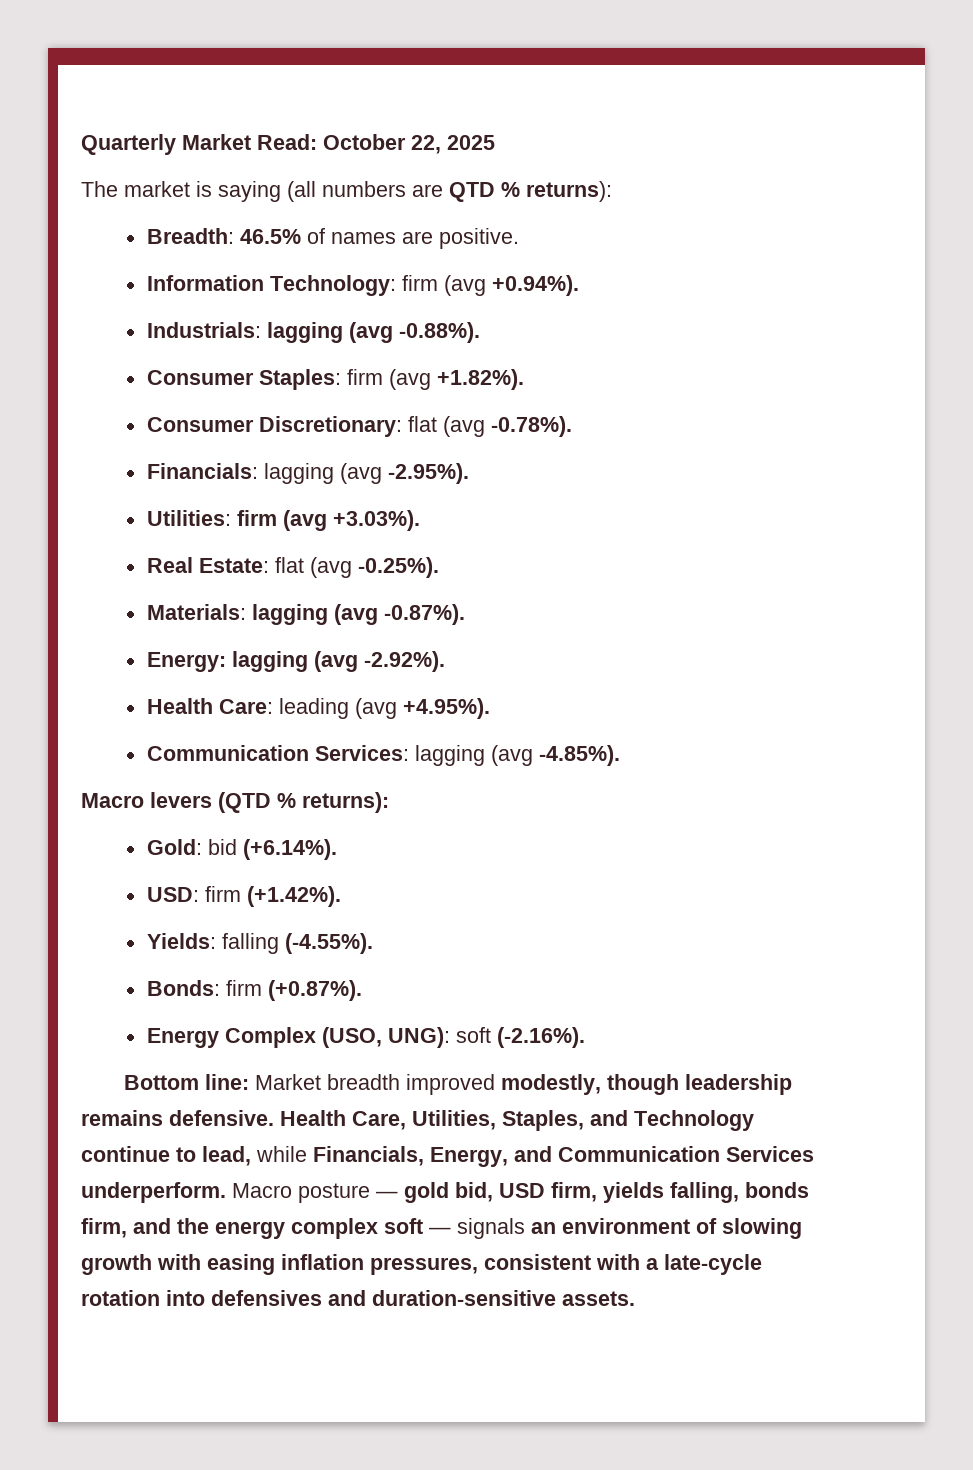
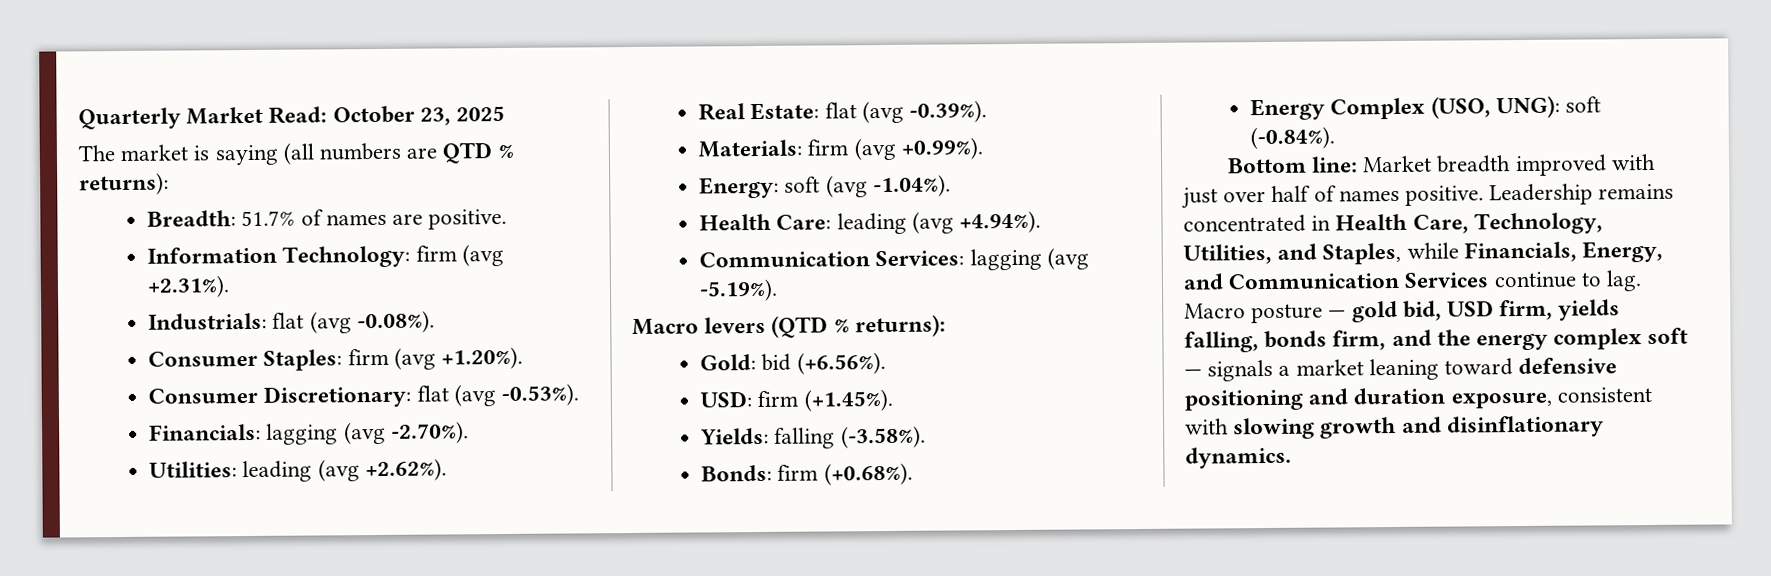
- Quarterly Market Read: October 22, 2025
+ Quarterly Market Read: October 23, 2025
- Breadth: 46.5% of names are positive.
+ Breadth: 51.7% of names are positive.
- Information Technology: firm (avg +0.94%).
+ Information Technology: firm (avg +2.31%).
- Industrials: lagging (avg -0.88%).
+ Industrials: flat (avg -0.08%).
- Consumer Staples: firm (avg +1.82%).
+ Consumer Staples: firm (avg +1.20%).
- Consumer Discretionary: flat (avg -0.78%).
+ Consumer Discretionary: flat (avg -0.53%).
- Financials: lagging (avg -2.95%).
+ Financials: lagging (avg -2.70%).
- Utilities: firm (avg +3.03%).
+ Utilities: leading (avg +2.62%).
- Real Estate: flat (avg -0.25%).
+ Real Estate: flat (avg -0.39%).
- Materials: lagging (avg -0.87%).
- Energy: lagging (avg -2.92%).
+ Materials: firm (avg +0.99%).
+ Energy: soft (avg -1.04%).
- Health Care: leading (avg +4.95%).
+ Health Care: leading (avg +4.94%).
- Communication Services: lagging (avg -4.85%).
+ Communication Services: lagging (avg -5.19%).
- Gold: bid (+6.14%).
+ Gold: bid (+6.56%).
- USD: firm (+1.42%).
+ USD: firm (+1.45%).
- Yields: falling (-4.55%).
+ Yields: falling (-3.58%).
- Bonds: firm (+0.87%).
+ Bonds: firm (+0.68%).
- Energy Complex (USO, UNG): soft (-2.16%).
+ Energy Complex (USO, UNG): soft (-0.84%).
- Bottom line: Market breadth improved modestly, though leadership remains defensive. Health Care, Utilities, Staples, and Technology continue to lead, while Financials, Energy, and Communication Services underperform.
+ Bottom line: Market breadth improved with just over half of names positive. Leadership remains concentrated in Health Care, Technology, Utilities, and Staples, while Financials, Energy, and Communication Services continue to lag.
- Macro posture — gold bid, USD firm, yields falling, bonds firm, and the energy complex soft — signals an environment of slowing growth with easing inflation pressures, consistent with a late-cycle rotation into defensives and duration-sensitive assets.
+ Macro posture — gold bid, USD firm, yields falling, bonds firm, and the energy complex soft — signals a market leaning toward defensive positioning and duration exposure, consistent with slowing growth and disinflationary dynamics.

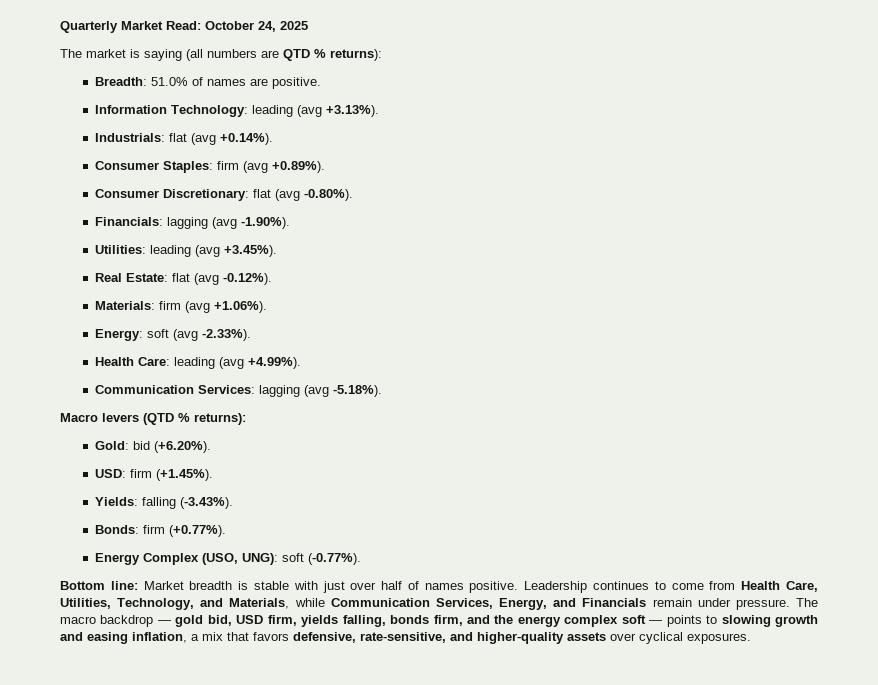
- Quarterly Market Read: October 23, 2025
+ Quarterly Market Read: October 24, 2025
- Breadth: 51.7% of names are positive.
+ Breadth: 51.0% of names are positive.
- Information Technology: firm (avg +2.31%).
+ Information Technology: leading (avg +3.13%).
- Industrials: flat (avg -0.08%).
+ Industrials: flat (avg +0.14%).
- Consumer Staples: firm (avg +1.20%).
+ Consumer Staples: firm (avg +0.89%).
- Consumer Discretionary: flat (avg -0.53%).
+ Consumer Discretionary: flat (avg -0.80%).
- Financials: lagging (avg -2.70%).
+ Financials: lagging (avg -1.90%).
- Utilities: leading (avg +2.62%).
+ Utilities: leading (avg +3.45%).
- Real Estate: flat (avg -0.39%).
+ Real Estate: flat (avg -0.12%).
- Materials: firm (avg +0.99%).
+ Materials: firm (avg +1.06%).
- Energy: soft (avg -1.04%).
+ Energy: soft (avg -2.33%).
- Health Care: leading (avg +4.94%).
+ Health Care: leading (avg +4.99%).
- Communication Services: lagging (avg -5.19%).
+ Communication Services: lagging (avg -5.18%).
- Gold: bid (+6.56%).
+ Gold: bid (+6.20%).
- Yields: falling (-3.58%).
+ Yields: falling (-3.43%).
- Bonds: firm (+0.68%).
+ Bonds: firm (+0.77%).
- Energy Complex (USO, UNG): soft (-0.84%).
+ Energy Complex (USO, UNG): soft (-0.77%).
- Bottom line: Market breadth improved with just over half of names positive.
+ Bottom line: Market breadth is stable with just over half of names positive.
- Leadership remains concentrated in Health Care, Technology, Utilities, and Staples, while Financials, Energy, and Communication Services continue to lag. Macro posture — gold bid, USD firm, yields falling, bonds firm, and the energy complex soft — signals a market leaning toward defensive positioning and duration exposure, consistent with slowing growth and disinflationary dynamics.
+ Leadership continues to come from Health Care, Utilities, Technology, and Materials, while Communication Services, Energy, and Financials remain under pressure. The macro backdrop — gold bid, USD firm, yields falling, bonds firm, and the energy complex soft — points to slowing growth and easing inflation, a mix that favors defensive, rate-sensitive, and higher-quality assets over cyclical exposures.

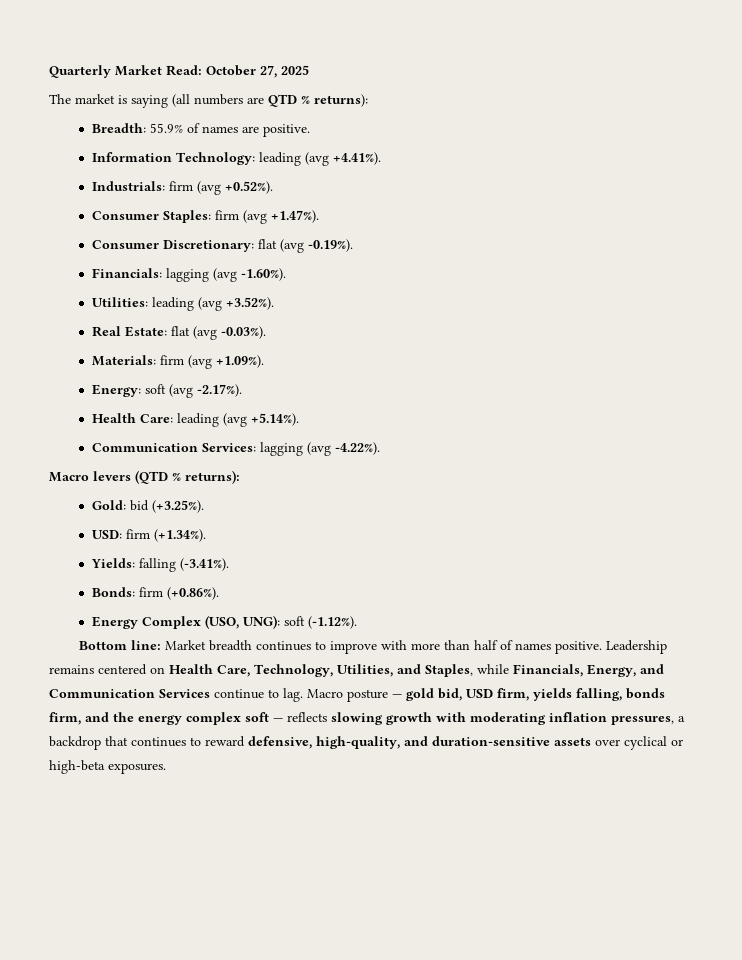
- Quarterly Market Read: October 24, 2025
+ Quarterly Market Read: October 27, 2025
- Breadth: 51.0% of names are positive.
+ Breadth: 55.9% of names are positive.
- Information Technology: leading (avg +3.13%).
+ Information Technology: leading (avg +4.41%).
- Industrials: flat (avg +0.14%).
+ Industrials: firm (avg +0.52%).
- Consumer Staples: firm (avg +0.89%).
+ Consumer Staples: firm (avg +1.47%).
- Consumer Discretionary: flat (avg -0.80%).
+ Consumer Discretionary: flat (avg -0.19%).
- Financials: lagging (avg -1.90%).
+ Financials: lagging (avg -1.60%).
- Utilities: leading (avg +3.45%).
+ Utilities: leading (avg +3.52%).
- Real Estate: flat (avg -0.12%).
+ Real Estate: flat (avg -0.03%).
- Materials: firm (avg +1.06%).
+ Materials: firm (avg +1.09%).
- Energy: soft (avg -2.33%).
+ Energy: soft (avg -2.17%).
- Health Care: leading (avg +4.99%).
+ Health Care: leading (avg +5.14%).
- Communication Services: lagging (avg -5.18%).
+ Communication Services: lagging (avg -4.22%).
- Gold: bid (+6.20%).
+ Gold: bid (+3.25%).
- USD: firm (+1.45%).
+ USD: firm (+1.34%).
- Yields: falling (-3.43%).
+ Yields: falling (-3.41%).
- Bonds: firm (+0.77%).
+ Bonds: firm (+0.86%).
- Energy Complex (USO, UNG): soft (-0.77%).
+ Energy Complex (USO, UNG): soft (-1.12%).
- Bottom line: Market breadth is stable with just over half of names positive.
+ Bottom line: Market breadth continues to improve with more than half of names positive.
- Leadership continues to come from Health Care, Utilities, Technology, and Materials, while Communication Services, Energy, and Financials remain under pressure. The macro backdrop — gold bid, USD firm, yields falling, bonds firm, and the energy complex soft — points to slowing growth and easing inflation, a mix that favors defensive, rate-sensitive, and higher-quality assets over cyclical exposures.
+ Leadership remains centered on Health Care, Technology, Utilities, and Staples, while Financials, Energy, and Communication Services continue to lag. Macro posture — gold bid, USD firm, yields falling, bonds firm, and the energy complex soft — reflects slowing growth with moderating inflation pressures, a backdrop that continues to reward defensive, high-quality, and duration-sensitive assets over cyclical or high-beta exposures.

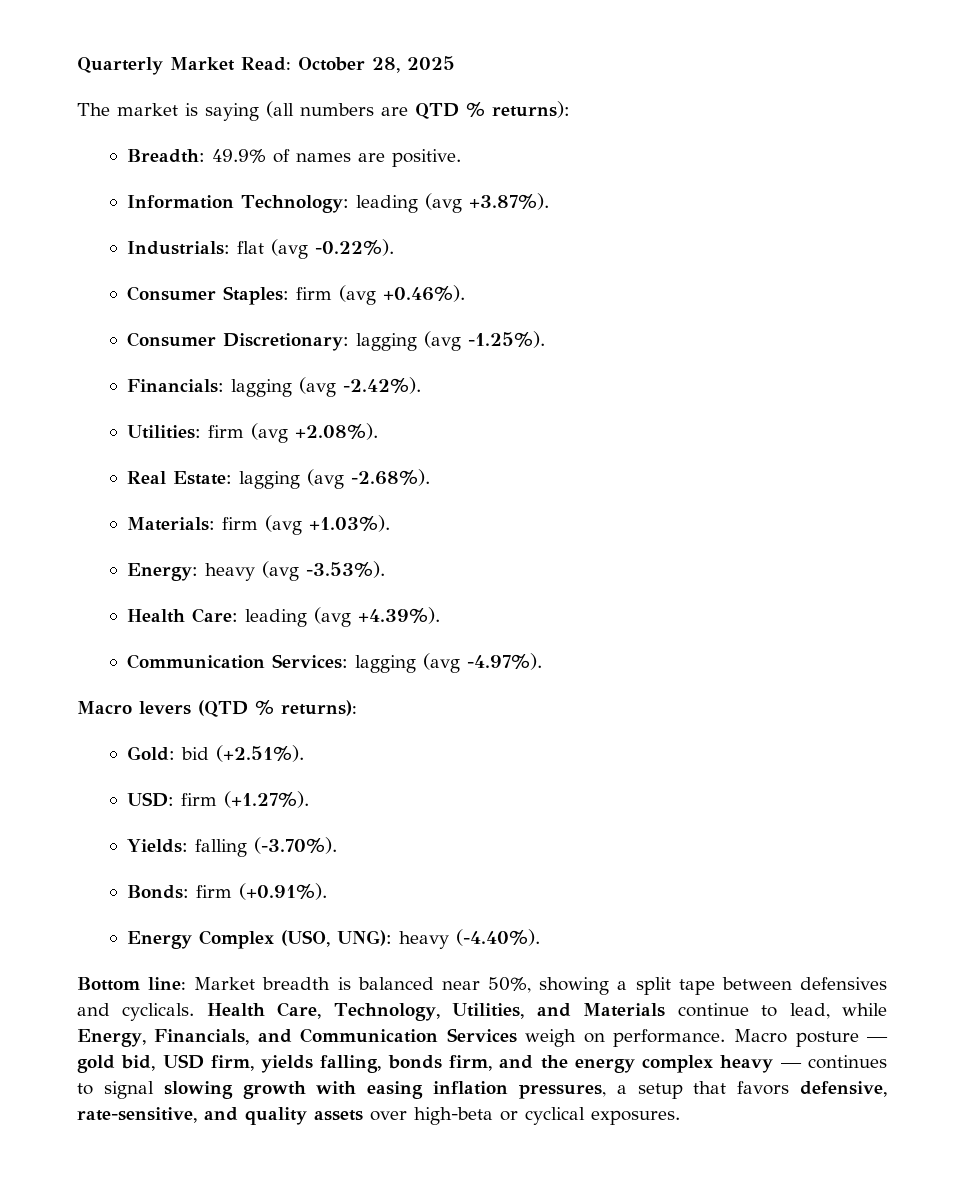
- Quarterly Market Read: October 27, 2025
+ Quarterly Market Read: October 28, 2025
- Breadth: 55.9% of names are positive.
+ Breadth: 49.9% of names are positive.
- Information Technology: leading (avg +4.41%).
+ Information Technology: leading (avg +3.87%).
- Industrials: firm (avg +0.52%).
+ Industrials: flat (avg -0.22%).
- Consumer Staples: firm (avg +1.47%).
+ Consumer Staples: firm (avg +0.46%).
- Consumer Discretionary: flat (avg -0.19%).
+ Consumer Discretionary: lagging (avg -1.25%).
- Financials: lagging (avg -1.60%).
+ Financials: lagging (avg -2.42%).
- Utilities: leading (avg +3.52%).
+ Utilities: firm (avg +2.08%).
- Real Estate: flat (avg -0.03%).
+ Real Estate: lagging (avg -2.68%).
- Materials: firm (avg +1.09%).
+ Materials: firm (avg +1.03%).
- Energy: soft (avg -2.17%).
+ Energy: heavy (avg -3.53%).
- Health Care: leading (avg +5.14%).
+ Health Care: leading (avg +4.39%).
- Communication Services: lagging (avg -4.22%).
+ Communication Services: lagging (avg -4.97%).
- Gold: bid (+3.25%).
+ Gold: bid (+2.51%).
- USD: firm (+1.34%).
+ USD: firm (+1.27%).
- Yields: falling (-3.41%).
+ Yields: falling (-3.70%).
- Bonds: firm (+0.86%).
+ Bonds: firm (+0.91%).
- Energy Complex (USO, UNG): soft (-1.12%).
+ Energy Complex (USO, UNG): heavy (-4.40%).
- Bottom line: Market breadth continues to improve with more than half of names positive. Leadership remains centered on Health Care, Technology, Utilities, and Staples, while Financials, Energy, and Communication Services continue to lag.
+ Bottom line: Market breadth is balanced near 50%, showing a split tape between defensives and cyclicals. Health Care, Technology, Utilities, and Materials continue to lead, while Energy, Financials, and Communication Services weigh on performance.
- Macro posture — gold bid, USD firm, yields falling, bonds firm, and the energy complex soft — reflects slowing growth with moderating inflation pressures, a backdrop that continues to reward defensive, high-quality, and duration-sensitive assets over cyclical or high-beta exposures.
+ Macro posture — gold bid, USD firm, yields falling, bonds firm, and the energy complex heavy — continues to signal slowing growth with easing inflation pressures, a setup that favors defensive, rate-sensitive, and quality assets over high-beta or cyclical exposures.

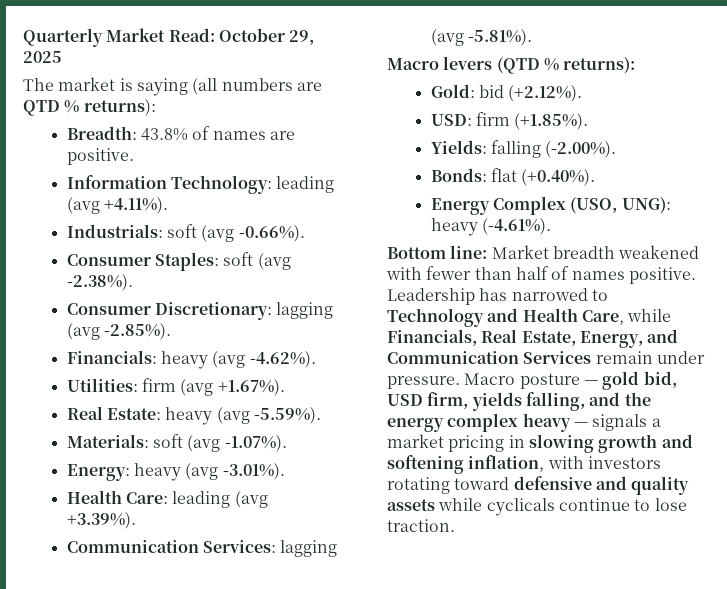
- Quarterly Market Read: October 28, 2025
+ Quarterly Market Read: October 29, 2025
- Breadth: 49.9% of names are positive.
+ Breadth: 43.8% of names are positive.
- Information Technology: leading (avg +3.87%).
+ Information Technology: leading (avg +4.11%).
- Industrials: flat (avg -0.22%).
+ Industrials: soft (avg -0.66%).
- Consumer Staples: firm (avg +0.46%).
+ Consumer Staples: soft (avg -2.38%).
- Consumer Discretionary: lagging (avg -1.25%).
+ Consumer Discretionary: lagging (avg -2.85%).
- Financials: lagging (avg -2.42%).
+ Financials: heavy (avg -4.62%).
- Utilities: firm (avg +2.08%).
+ Utilities: firm (avg +1.67%).
- Real Estate: lagging (avg -2.68%).
- Materials: firm (avg +1.03%).
+ Real Estate: heavy (avg -5.59%).
+ Materials: soft (avg -1.07%).
- Energy: heavy (avg -3.53%).
+ Energy: heavy (avg -3.01%).
- Health Care: leading (avg +4.39%).
+ Health Care: leading (avg +3.39%).
- Communication Services: lagging (avg -4.97%).
+ Communication Services: lagging (avg -5.81%).
- Gold: bid (+2.51%).
+ Gold: bid (+2.12%).
- USD: firm (+1.27%).
+ USD: firm (+1.85%).
- Yields: falling (-3.70%).
+ Yields: falling (-2.00%).
- Bonds: firm (+0.91%).
+ Bonds: flat (+0.40%).
- Energy Complex (USO, UNG): heavy (-4.40%).
+ Energy Complex (USO, UNG): heavy (-4.61%).
- Bottom line: Market breadth is balanced near 50%, showing a split tape between defensives and cyclicals. Health Care, Technology, Utilities, and Materials continue to lead, while Energy, Financials, and Communication Services weigh on performance.
+ Bottom line: Market breadth weakened with fewer than half of names positive. Leadership has narrowed to Technology and Health Care, while Financials, Real Estate, Energy, and Communication Services remain under pressure.
- Macro posture — gold bid, USD firm, yields falling, bonds firm, and the energy complex heavy — continues to signal slowing growth with easing inflation pressures, a setup that favors defensive, rate-sensitive, and quality assets over high-beta or cyclical exposures.
+ Macro posture — gold bid, USD firm, yields falling, and the energy complex heavy — signals a market pricing in slowing growth and softening inflation, with investors rotating toward defensive and quality assets while cyclicals continue to lose traction.

